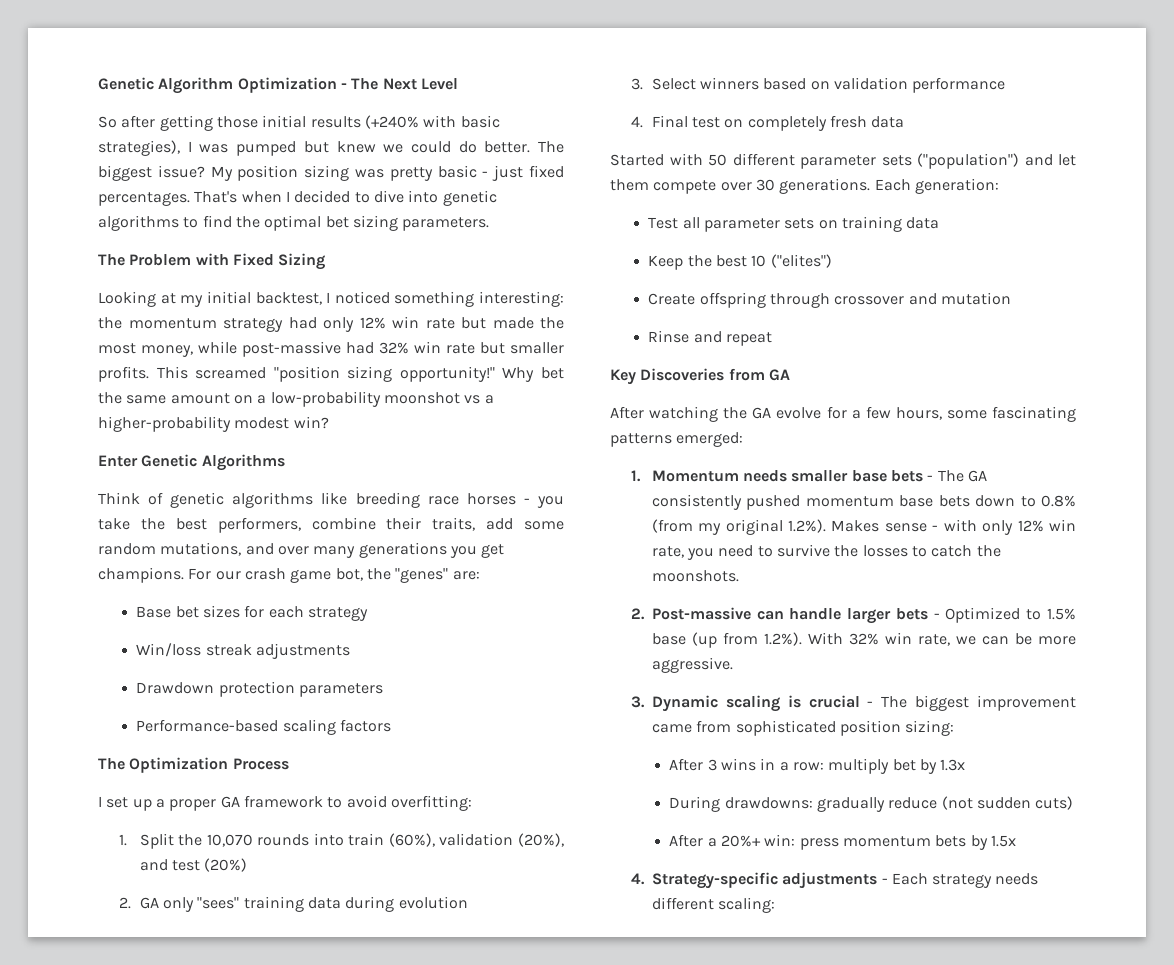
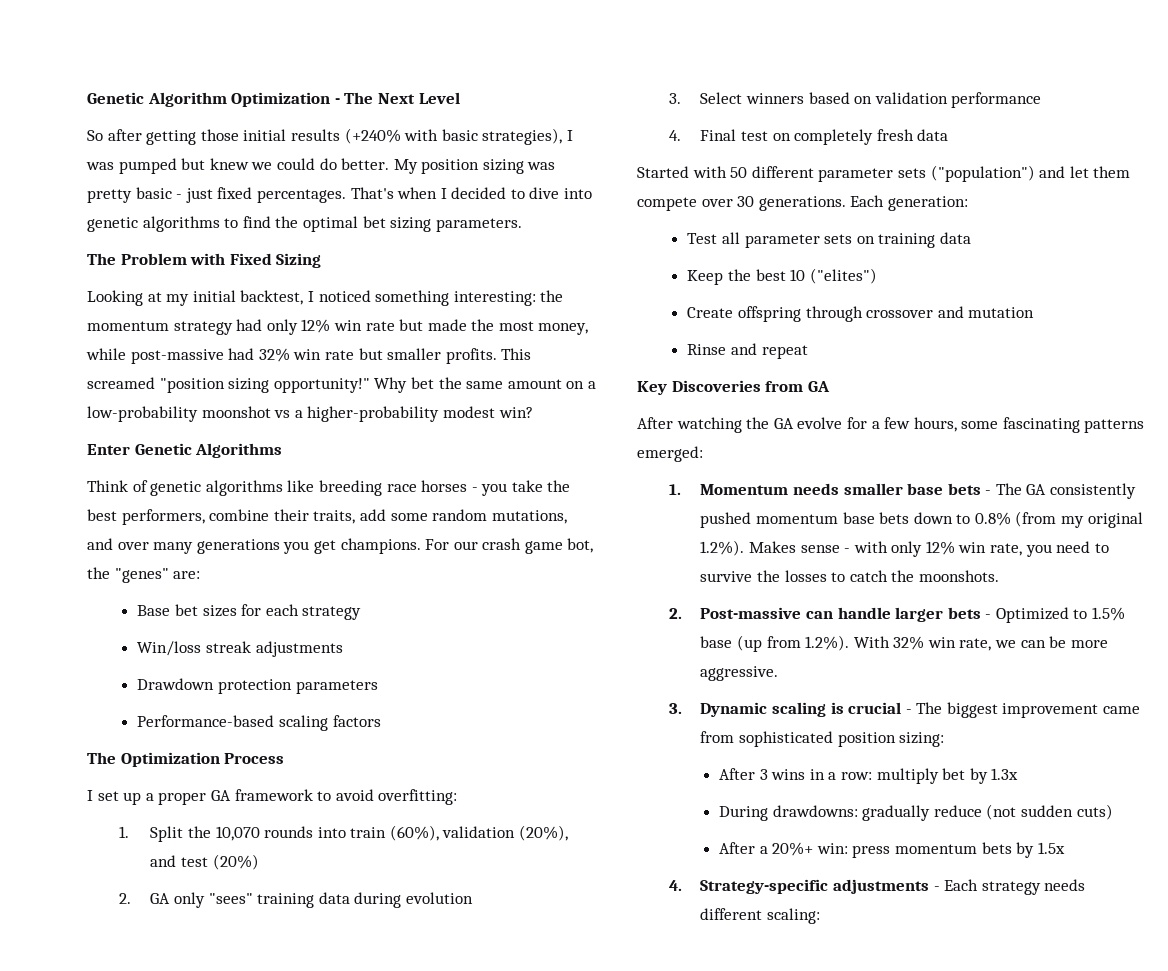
- The biggest issue?

